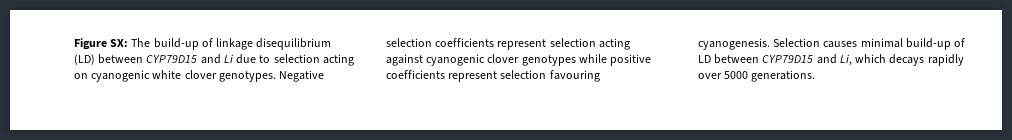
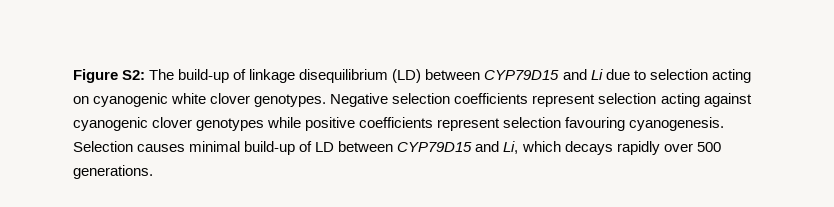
- Figure SX: The build-up of linkage disequilibrium (LD) between CYP79D15 and Li due to selection acting on cyanogenic white clover genotypes.
+ Figure S2: The build-up of linkage disequilibrium (LD) between CYP79D15 and Li due to selection acting on cyanogenic white clover genotypes.
- Selection causes minimal build-up of LD between CYP79D15 and Li, which decays rapidly over 5000 generations.
+ Selection causes minimal build-up of LD between CYP79D15 and Li, which decays rapidly over 500 generations.

